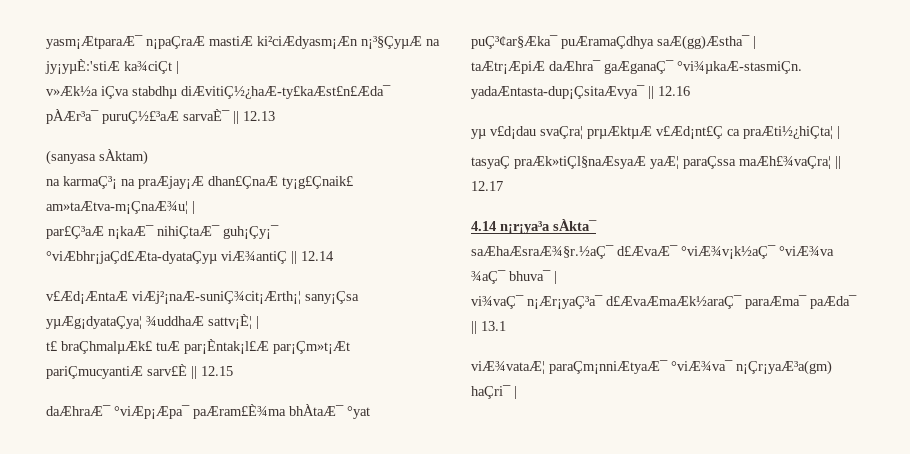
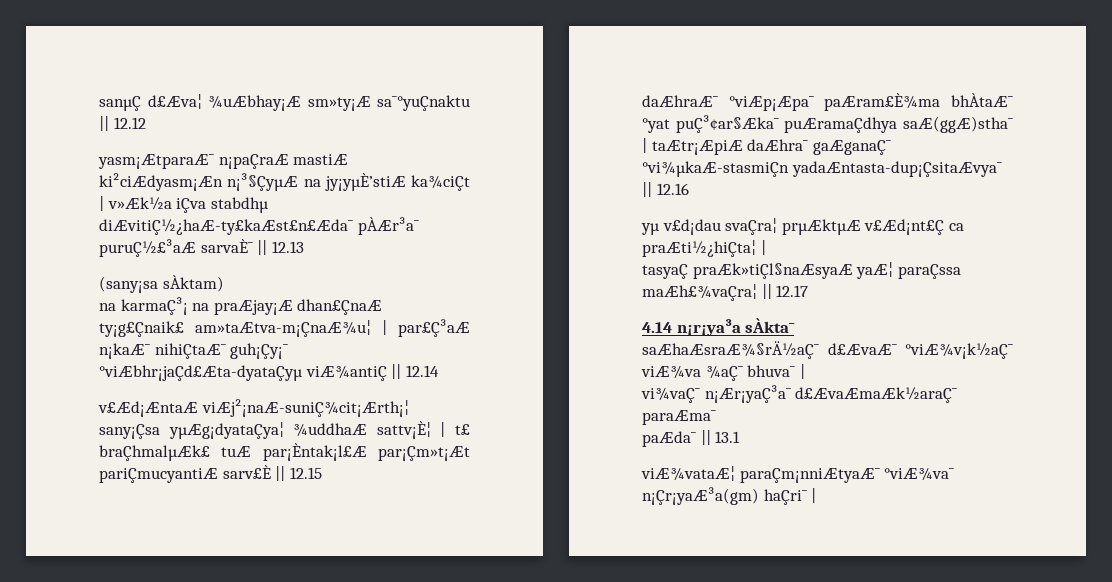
+ sanµÇ d£Æva¦ ¾uÆbhay¡Æ sm»ty¡Æ sa¯°yuÇnaktu || 12.12
- yasm¡ÆtparaÆ¯ n¡paÇraÆ mastiÆ ki²ciÆdyasm¡Æn n¡³§ÇyµÆ na jy¡yµÈ:'stiÆ ka¾ciÇt |
- v»Æk½a iÇva stabdhµ diÆvitiÇ½¿haÆ-ty£kaÆst£n£Æda¯ pÀÆr³a¯ puruÇ½£³aÆ sarvaÈ¯ || 12.13
+ yasm¡ÆtparaÆ¯ n¡paÇraÆ mastiÆ ki²ciÆdyasm¡Æn n¡³§ÇyµÆ na jy¡yµÈ’stiÆ ka¾ciÇt | v»Æk½a iÇva stabdhµ diÆvitiÇ½¿haÆ-ty£kaÆst£n£Æda¯ pÀÆr³a¯ puruÇ½£³aÆ sarvaÈ¯ || 12.13
- (sanyasa sÀktam)
+ (sany¡sa sÀktam)
- na karmaÇ³¡ na praÆjay¡Æ dhan£ÇnaÆ ty¡g£Çnaik£ am»taÆtva-m¡ÇnaÆ¾u¦ |
- par£Ç³aÆ n¡kaÆ¯ nihiÇtaÆ¯ guh¡Çy¡¯ °viÆbhr¡jaÇd£Æta-dyataÇyµ viÆ¾antiÇ || 12.14
+ na karmaÇ³¡ na praÆjay¡Æ dhan£ÇnaÆ ty¡g£Çnaik£ am»taÆtva-m¡ÇnaÆ¾u¦ | par£Ç³aÆ n¡kaÆ¯ nihiÇtaÆ¯ guh¡Çy¡¯ °viÆbhr¡jaÇd£Æta-dyataÇyµ viÆ¾antiÇ || 12.14
- v£Æd¡ÆntaÆ viÆj²¡naÆ-suniÇ¾cit¡Ærth¡¦ sany¡Çsa yµÆg¡dyataÇya¦ ¾uddhaÆ sattv¡È¦ |
- t£ braÇhmalµÆk£ tuÆ par¡Èntak¡l£Æ par¡Çm»t¡Æt pariÇmucyantiÆ sarv£È || 12.15
+ v£Æd¡ÆntaÆ viÆj²¡naÆ-suniÇ¾cit¡Ærth¡¦ sany¡Çsa yµÆg¡dyataÇya¦ ¾uddhaÆ sattv¡È¦ | t£ braÇhmalµÆk£ tuÆ par¡Èntak¡l£Æ par¡Çm»t¡Æt pariÇmucyantiÆ sarv£È || 12.15
- daÆhraÆ¯ °viÆp¡Æpa¯ paÆram£È¾ma bhÀtaÆ¯ °yat puÇ³¢ar§Æka¯ puÆramaÇdhya saÆ(gg)Æstha¯ |
- taÆtr¡ÆpiÆ daÆhra¯ gaÆganaÇ¯ °vi¾µkaÆ-stasmiÇn. yadaÆntasta-dup¡ÇsitaÆvya¯ || 12.16
+ daÆhraÆ¯ °viÆp¡Æpa¯ paÆram£È¾ma bhÀtaÆ¯ °yat puÇ³¢ar§Æka¯ puÆramaÇdhya saÆ(ggÆ)stha¯ | taÆtr¡ÆpiÆ daÆhra¯ gaÆganaÇ¯ °vi¾µkaÆ-stasmiÇn yadaÆntasta-dup¡ÇsitaÆvya¯ || 12.16
- saÆhaÆsraÆ¾§r.½aÇ¯ d£ÆvaÆ¯ °viÆ¾v¡k½aÇ¯ °viÆ¾va ¾aÇ¯ bhuva¯ |
+ saÆhaÆsraÆ¾§rÄ½aÇ¯ d£ÆvaÆ¯ °viÆ¾v¡k½aÇ¯ viÆ¾va ¾aÇ¯ bhuva¯ |
- vi¾vaÇ¯ n¡Ær¡yaÇ³a¯ d£ÆvaÆmaÆk½araÇ¯ paraÆma¯ paÆda¯ || 13.1
+ vi¾vaÇ¯ n¡Ær¡yaÇ³a¯ d£ÆvaÆmaÆk½araÇ¯ paraÆma¯
+ paÆda¯ || 13.1

